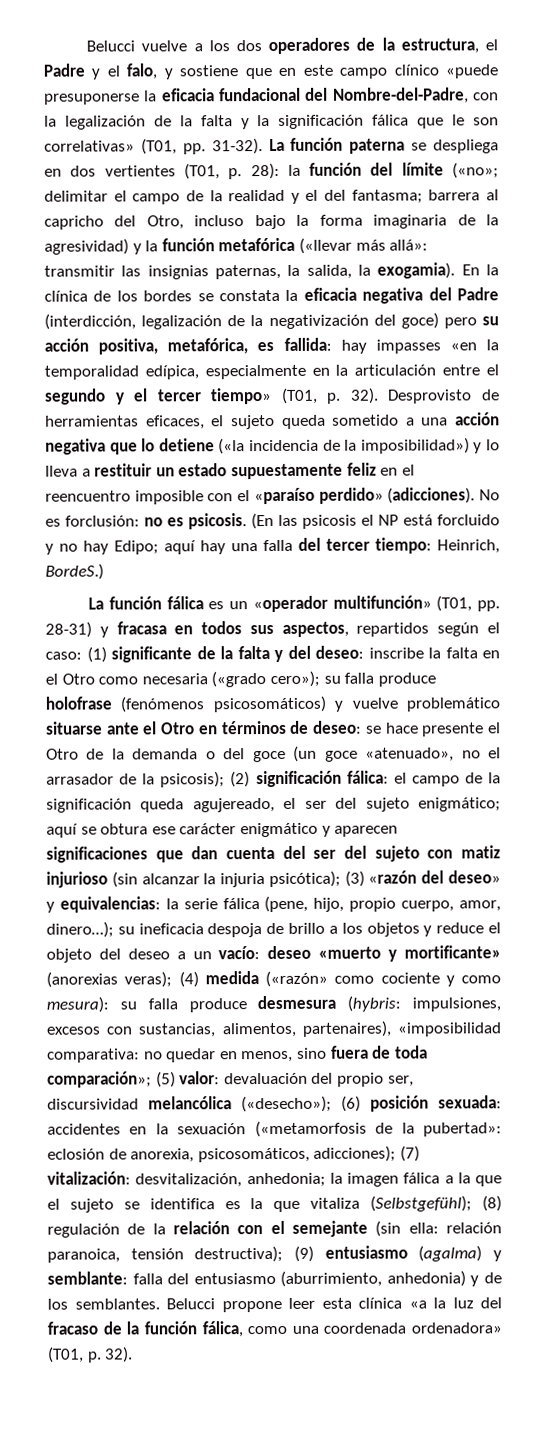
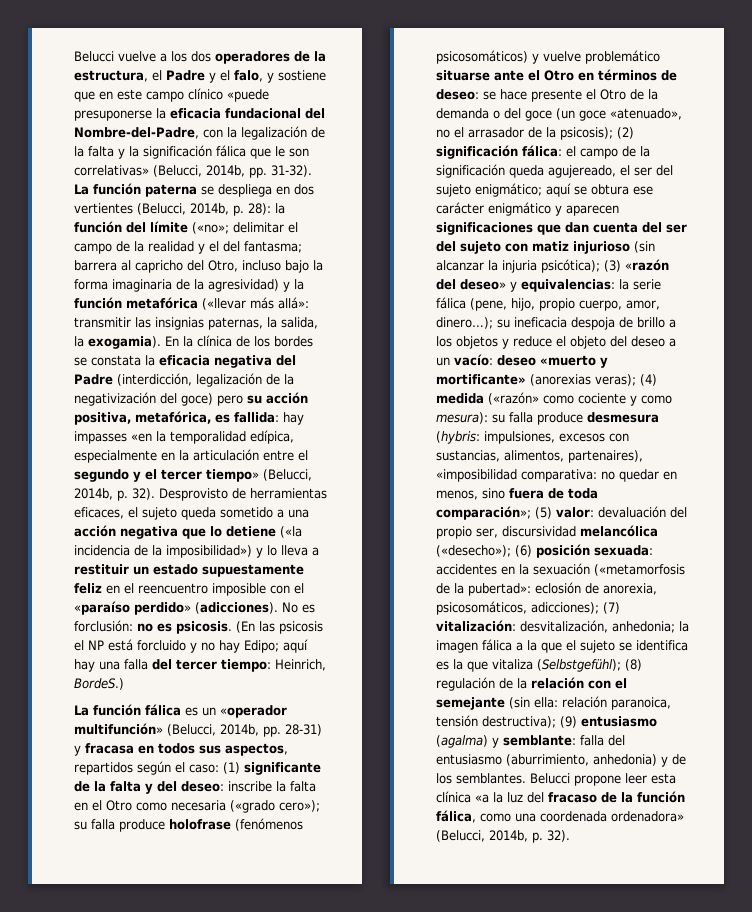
- Belucci vuelve a los dos operadores de la estructura, el Padre y el falo, y sostiene que en este campo clínico «puede presuponerse la eficacia fundacional del Nombre-del-Padre, con la legalización de la falta y la significación fálica que le son correlativas» (T01, pp. 31-32).
+ Belucci vuelve a los dos operadores de la estructura, el Padre y el falo, y sostiene que en este campo clínico «puede presuponerse la eficacia fundacional del Nombre-del-Padre, con la legalización de la falta y la significación fálica que le son correlativas» (Belucci, 2014b, pp. 31-32).
- La función paterna se despliega en dos vertientes (T01, p. 28): la función del límite («no»; delimitar el campo de la realidad y el del fantasma; barrera al capricho del Otro, incluso bajo la forma imaginaria de la agresividad) y la función metafórica («llevar más allá»: transmitir las insignias paternas, la salida, la exogamia).
+ La función paterna se despliega en dos vertientes (Belucci, 2014b, p. 28): la función del límite («no»; delimitar el campo de la realidad y el del fantasma; barrera al capricho del Otro, incluso bajo la forma imaginaria de la agresividad) y la función metafórica («llevar más allá»: transmitir las insignias paternas, la salida, la exogamia).
- En la clínica de los bordes se constata la eficacia negativa del Padre (interdicción, legalización de la negativización del goce) pero su acción positiva, metafórica, es fallida: hay impasses «en la temporalidad edípica, especialmente en la articulación entre el segundo y el tercer tiempo» (T01, p. 32).
+ En la clínica de los bordes se constata la eficacia negativa del Padre (interdicción, legalización de la negativización del goce) pero su acción positiva, metafórica, es fallida: hay impasses «en la temporalidad edípica, especialmente en la articulación entre el segundo y el tercer tiempo» (Belucci, 2014b, p. 32).
- La función fálica es un «operador multifunción» (T01, pp. 28-31) y fracasa en todos sus aspectos, repartidos según el caso:
+ La función fálica es un «operador multifunción» (Belucci, 2014b, pp. 28-31) y fracasa en todos sus aspectos, repartidos según el caso:
- Belucci propone leer esta clínica «a la luz del fracaso de la función fálica, como una coordenada ordenadora» (T01, p. 32).
+ Belucci propone leer esta clínica «a la luz del fracaso de la función fálica, como una coordenada ordenadora» (Belucci, 2014b, p. 32).

